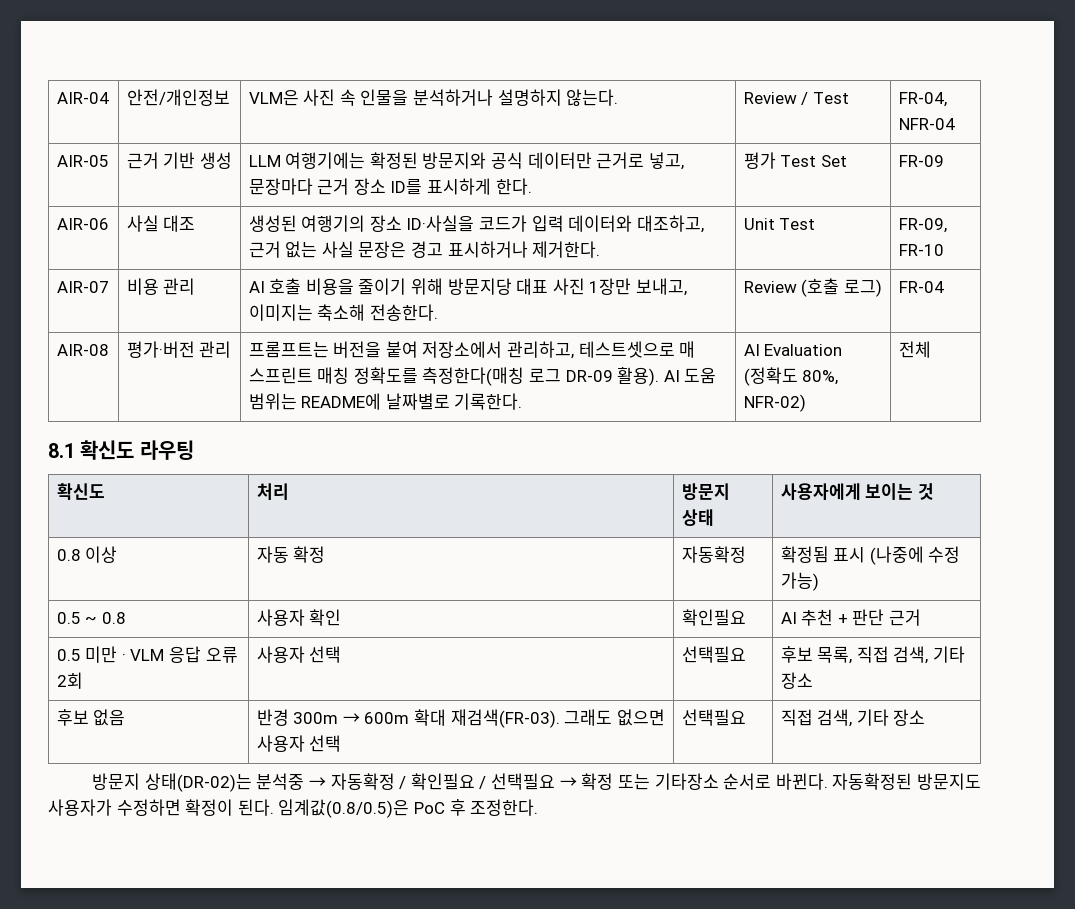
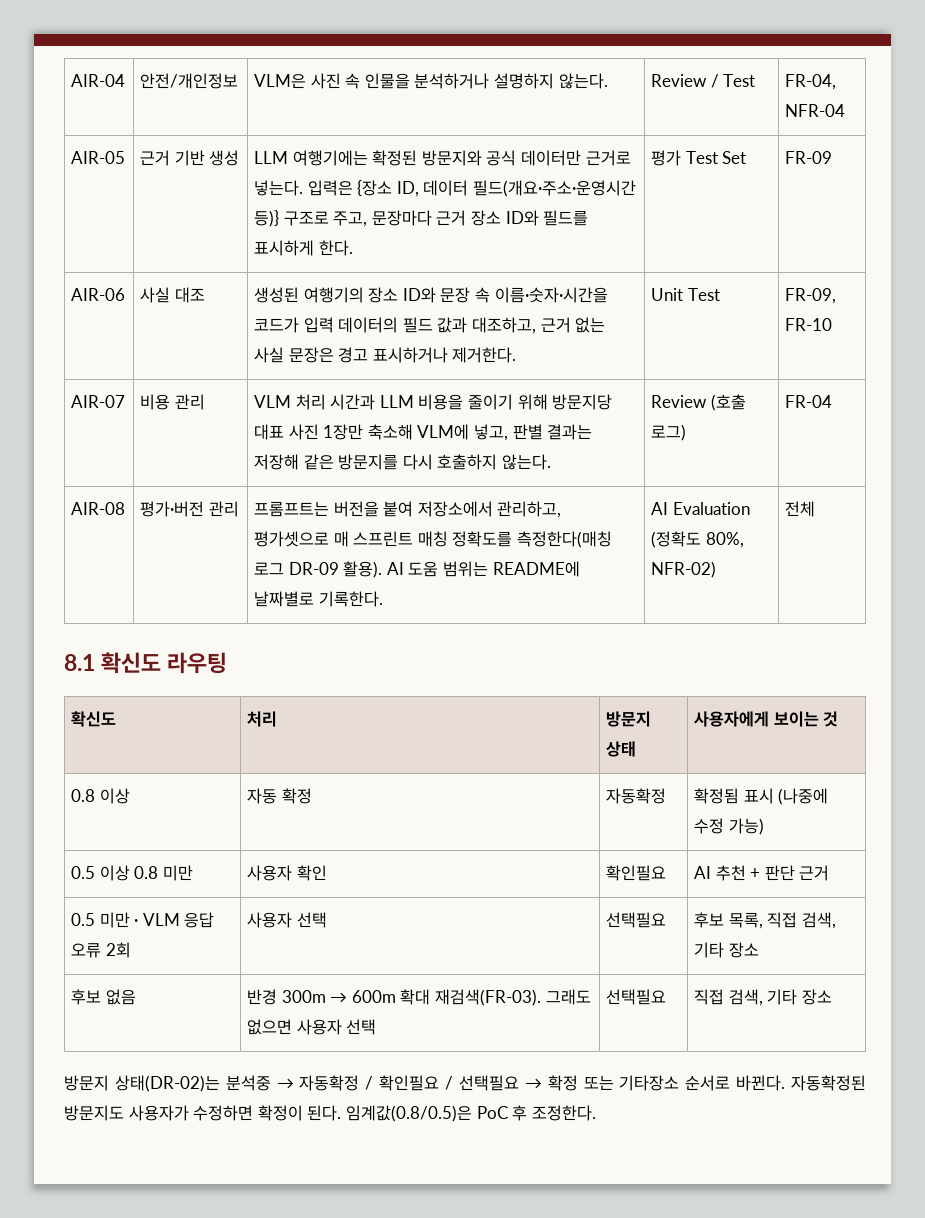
- AIR-05 | 근거 기반 생성 | LLM 여행기에는 확정된 방문지와 공식 데이터만 근거로 넣고, 문장마다 근거 장소 ID를 표시하게 한다. | 평가 Test Set | FR-09
+ AIR-05 | 근거 기반 생성 | LLM 여행기에는 확정된 방문지와 공식 데이터만 근거로 넣는다. 입력은 {장소 ID, 데이터 필드(개요·주소·운영시간 등)} 구조로 주고, 문장마다 근거 장소 ID와 필드를 표시하게 한다. | 평가 Test Set | FR-09
- AIR-06 | 사실 대조 | 생성된 여행기의 장소 ID·사실을 코드가 입력 데이터와 대조하고, 근거 없는 사실 문장은 경고 표시하거나 제거한다. | Unit Test | FR-09, FR-10
+ AIR-06 | 사실 대조 | 생성된 여행기의 장소 ID와 문장 속 이름·숫자·시간을 코드가 입력 데이터의 필드 값과 대조하고, 근거 없는 사실 문장은 경고 표시하거나 제거한다. | Unit Test | FR-09, FR-10
- AIR-07 | 비용 관리 | AI 호출 비용을 줄이기 위해 방문지당 대표 사진 1장만 보내고, 이미지는 축소해 전송한다. | Review (호출 로그) | FR-04
+ AIR-07 | 비용 관리 | VLM 처리 시간과 LLM 비용을 줄이기 위해 방문지당 대표 사진 1장만 축소해 VLM에 넣고, 판별 결과는 저장해 같은 방문지를 다시 호출하지 않는다. | Review (호출 로그) | FR-04
- AIR-08 | 평가·버전 관리 | 프롬프트는 버전을 붙여 저장소에서 관리하고, 테스트셋으로 매 스프린트 매칭 정확도를 측정한다(매칭 로그 DR-09 활용). AI 도움 범위는 README에 날짜별로 기록한다. | AI Evaluation (정확도 80%, NFR-02) | 전체
+ AIR-08 | 평가·버전 관리 | 프롬프트는 버전을 붙여 저장소에서 관리하고, 평가셋으로 매 스프린트 매칭 정확도를 측정한다(매칭 로그 DR-09 활용). AI 도움 범위는 README에 날짜별로 기록한다. | AI Evaluation (정확도 80%, NFR-02) | 전체
- 0.5 ~ 0.8 | 사용자 확인 | 확인필요 | AI 추천 + 판단 근거
+ 0.5 이상 0.8 미만 | 사용자 확인 | 확인필요 | AI 추천 + 판단 근거

